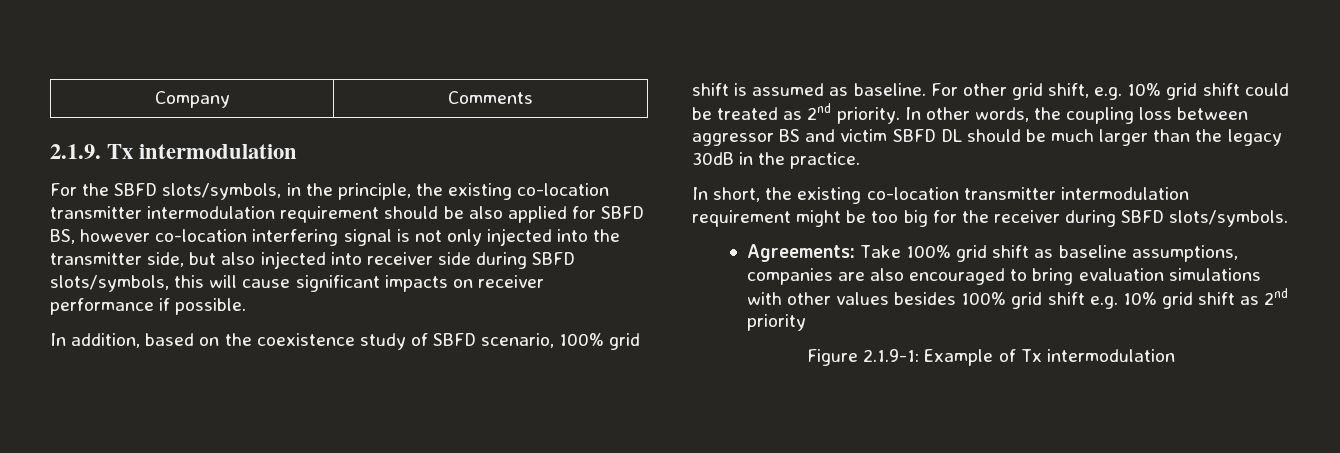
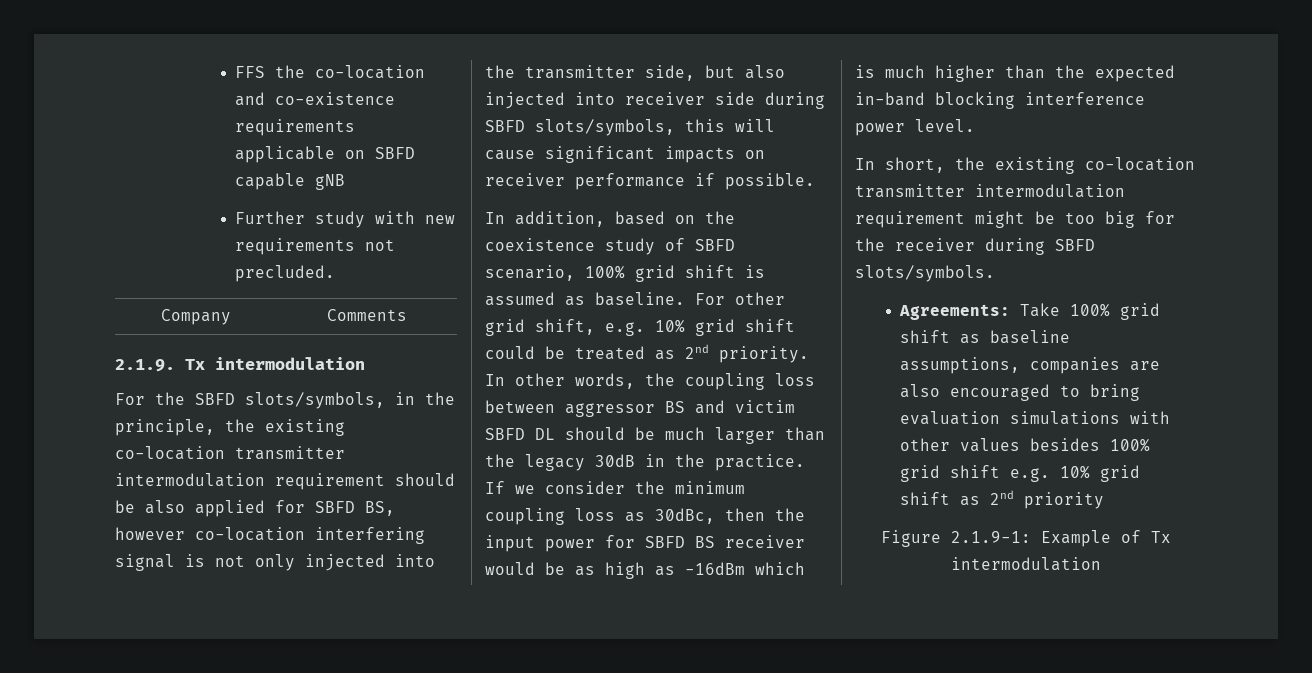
+ FFS the co-location and co-existence requirements applicable on SBFD capable gNB
+ Further study with new requirements not precluded.
+ If we consider the minimum coupling loss as 30dBc, then the input power for SBFD BS receiver would be as high as -16dBm which is much higher than the expected in-band blocking interference power level.

